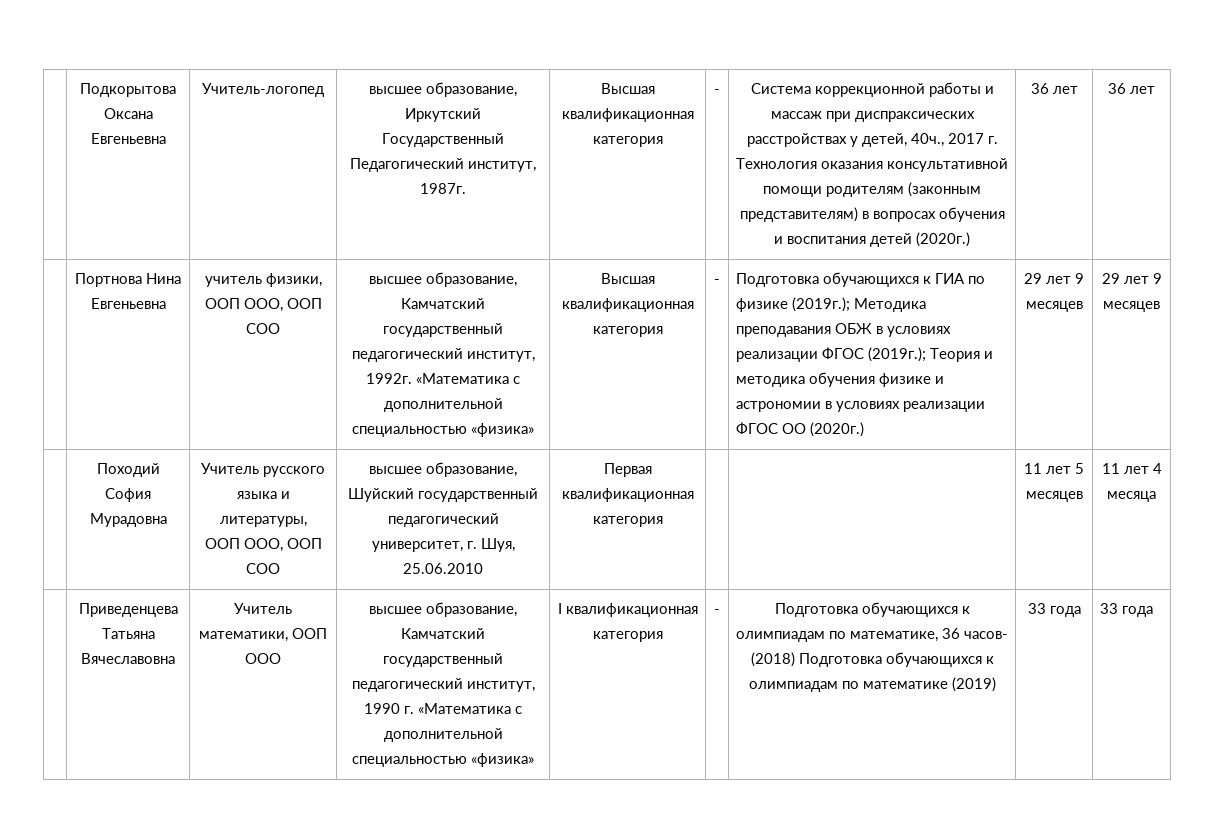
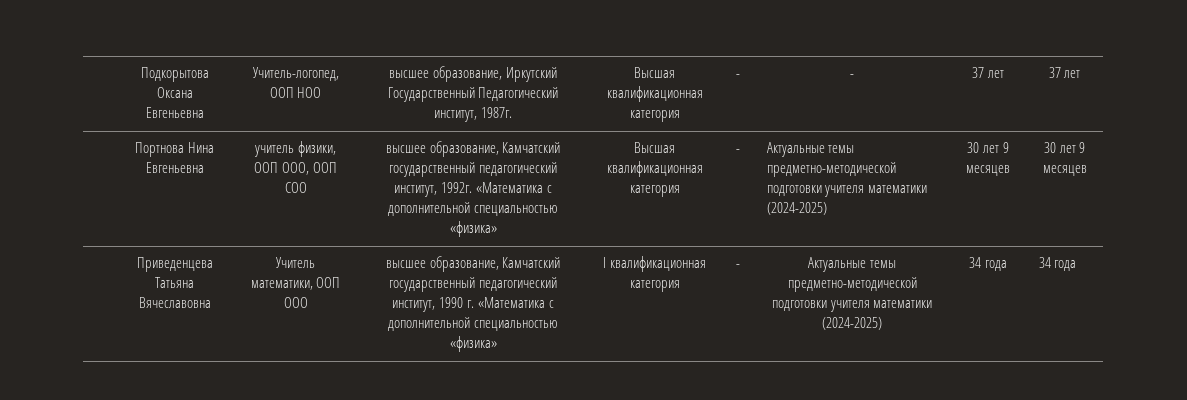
- Учитель-логопед
+ Учитель-логопед, ООП НОО
- Система коррекционной работы и массаж при диспраксических расстройствах у детей, 40ч., 2017 г. Технология оказания консультативной помощи родителям (законным представителям) в вопросах обучения и воспитания детей (2020г.) | 36 лет | 36 лет
+ - | 37 лет | 37 лет
- Подготовка обучающихся к ГИА по физике (2019г.); Методика преподавания ОБЖ в условиях реализации ФГОС (2019г.); Теория и методика обучения физике и астрономии в условиях реализации ФГОС ОО (2020г.) | 29 лет 9 месяцев | 29 лет 9 месяцев
- | Походий София Мурадовна | Учитель русского языка и литературы,
- ООП ООО, ООП СОО | высшее образование, Шуйский государственный педагогический университет, г. Шуя, 25.06.2010 | Первая квалификационная категория | | | 11 лет 5 месяцев | 11 лет 4 месяца
+ Актуальные темы предметно-методической подготовки учителя математики (2024-2025) | 30 лет 9 месяцев | 30 лет 9 месяцев
- Подготовка обучающихся к олимпиадам по математике, 36 часов- (2018) Подготовка обучающихся к олимпиадам по математике (2019) | 33 года | 33 года
+ Актуальные темы предметно-методической подготовки учителя математики (2024-2025) | 34 года | 34 года

